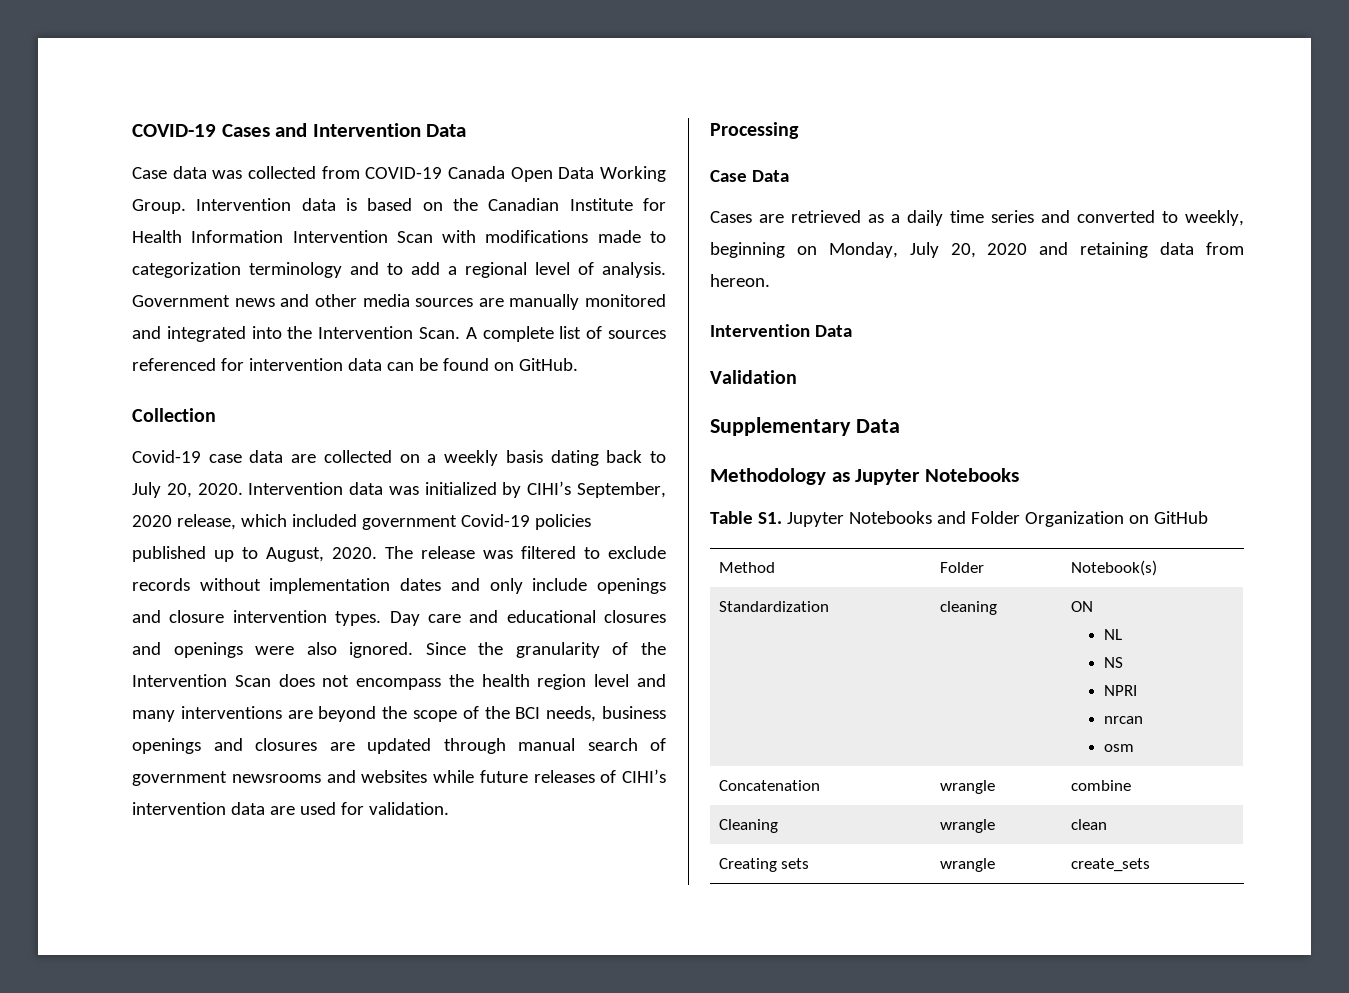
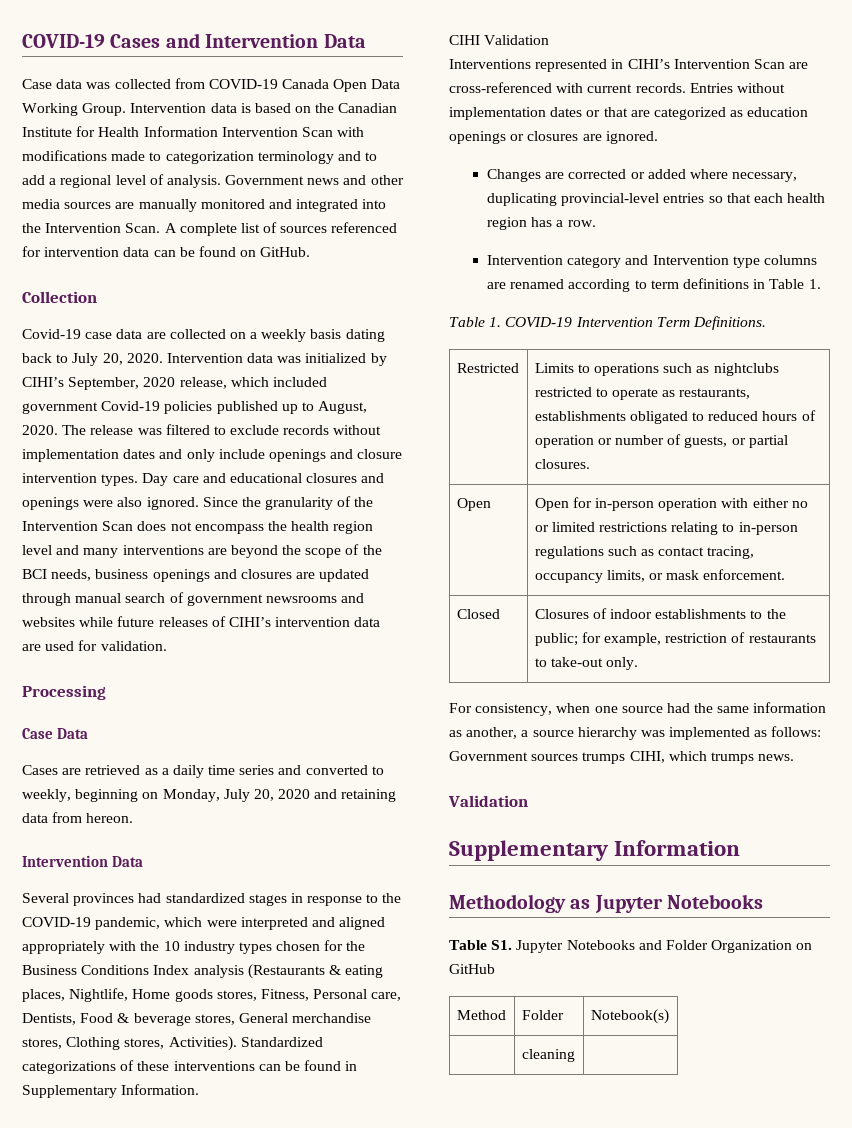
+ Several provinces had standardized stages in response to the COVID-19 pandemic, which were interpreted and aligned appropriately with the 10 industry types chosen for the Business Conditions Index analysis (Restaurants & eating places, Nightlife, Home goods stores, Fitness, Personal care, Dentists, Food & beverage stores, General merchandise stores, Clothing stores, Activities). Standardized categorizations of these interventions can be found in Supplementary Information.
+ CIHI Validation
+ Interventions represented in CIHI’s Intervention Scan are cross-referenced with current records. Entries without implementation dates or that are categorized as education openings or closures are ignored.
+ Changes are corrected or added where necessary, duplicating provincial-level entries so that each health region has a row.
+ Intervention category and Intervention type columns are renamed according to term definitions in Table 1.
+ Table 1. COVID-19 Intervention Term Definitions.
+ Restricted | Limits to operations such as nightclubs restricted to operate as restaurants, establishments obligated to reduced hours of operation or number of guests, or partial closures.
+ Open | Open for in-person operation with either no or limited restrictions relating to in-person regulations such as contact tracing, occupancy limits, or mask enforcement.
+ Closed | Closures of indoor establishments to the public; for example, restriction of restaurants to take-out only.
+ For consistency, when one source had the same information as another, a source hierarchy was implemented as follows: Government sources trumps CIHI, which trumps news.
- Supplementary Data
+ Supplementary Information
- Standardization | cleaning | ON
- NL
- NS
- NPRI
- nrcan
- osm
- Concatenation | wrangle | combine
- Cleaning | wrangle | clean
- Creating sets | wrangle | create_sets
+ | cleaning |

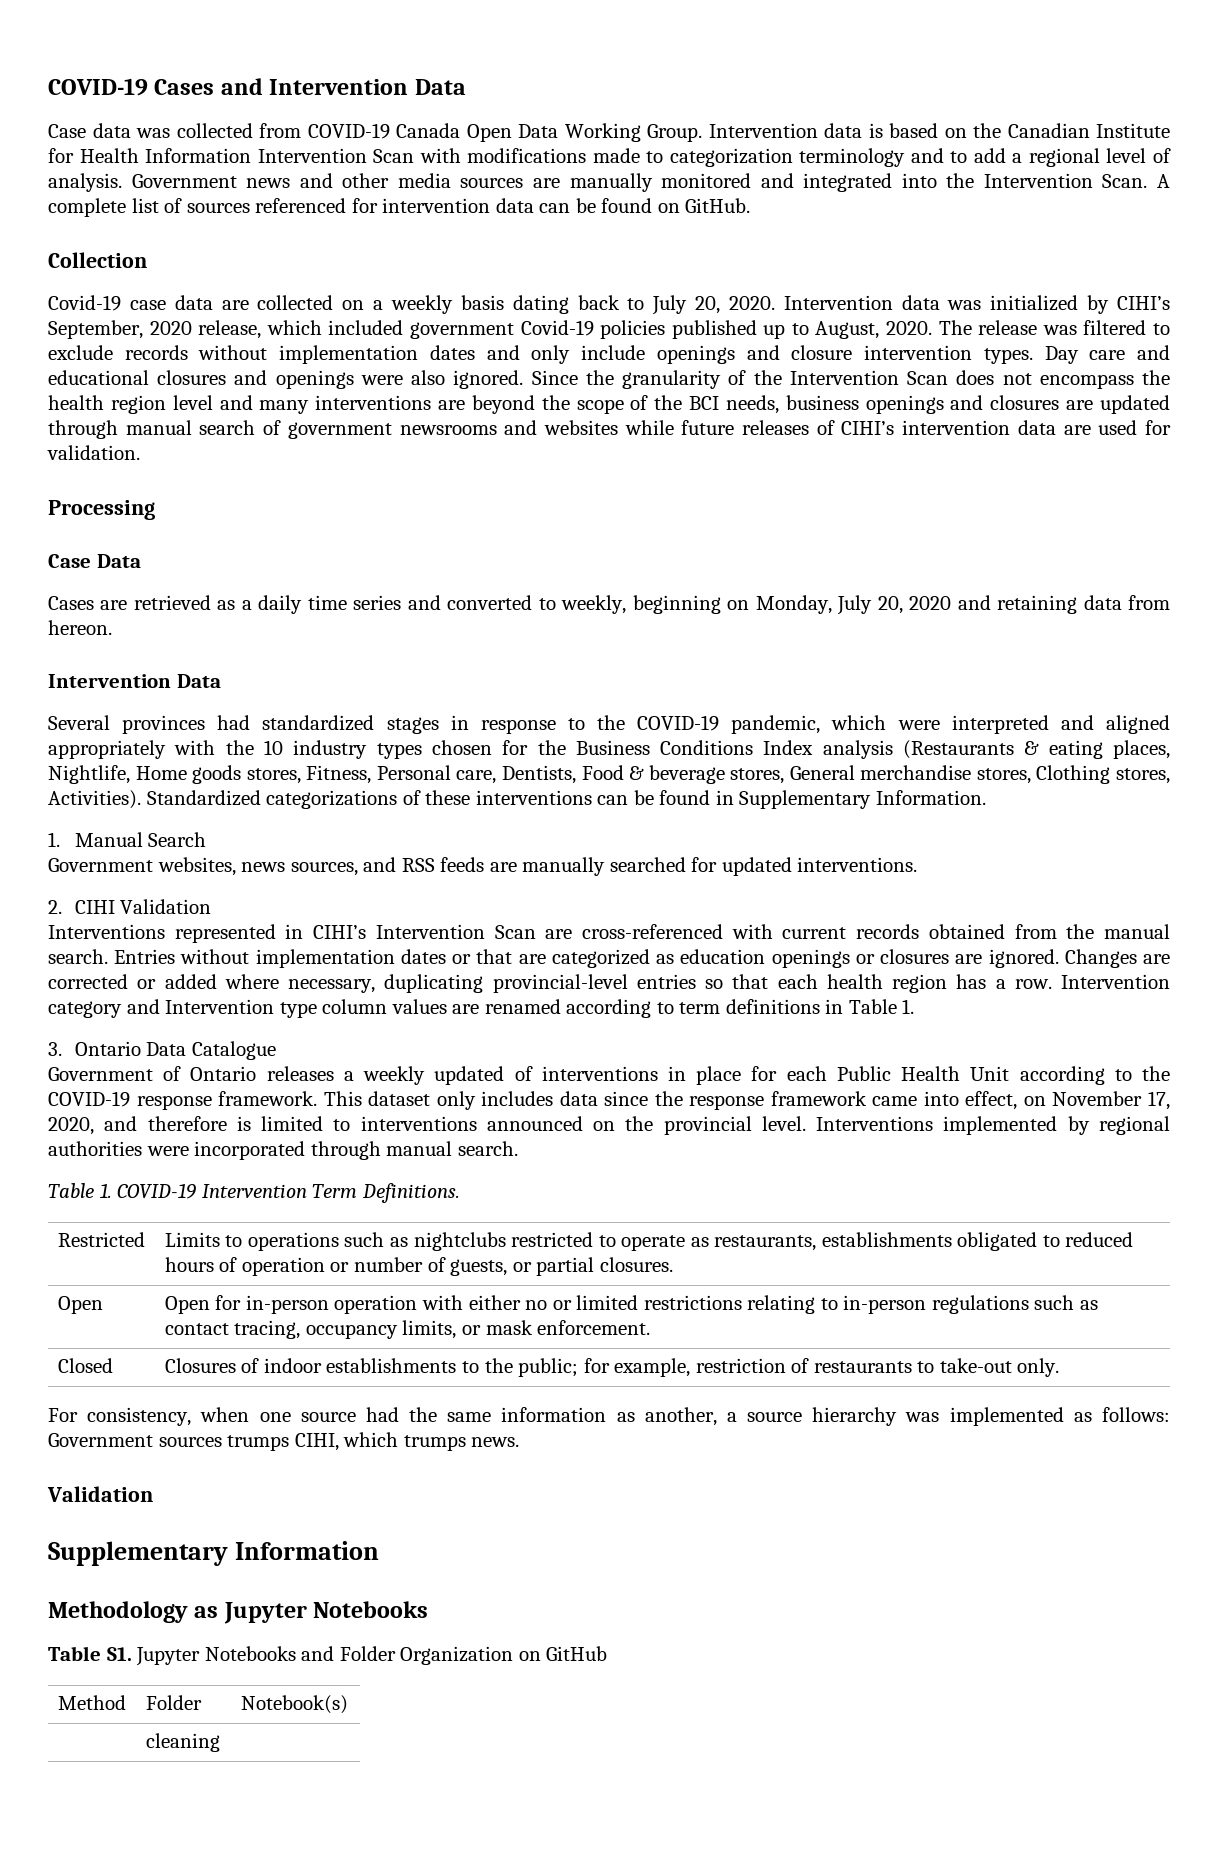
- CIHI Validation
+ 1. Manual Search
+ Government websites, news sources, and RSS feeds are manually searched for updated interventions.
+ 2. CIHI Validation
- Interventions represented in CIHI’s Intervention Scan are cross-referenced with current records.
+ Interventions represented in CIHI’s Intervention Scan are cross-referenced with current records obtained from the manual search.
- Entries without implementation dates or that are categorized as education openings or closures are ignored.
- Changes are corrected or added where necessary, duplicating provincial-level entries so that each health region has a row.
- Intervention category and Intervention type columns are renamed according to term definitions in Table 1.
+ Entries without implementation dates or that are categorized as education openings or closures are ignored. Changes are corrected or added where necessary, duplicating provincial-level entries so that each health region has a row. Intervention category and Intervention type column values are renamed according to term definitions in Table 1.
+ 3. Ontario Data Catalogue
+ Government of Ontario releases a weekly updated of interventions in place for each Public Health Unit according to the COVID-19 response framework. This dataset only includes data since the response framework came into effect, on November 17, 2020, and therefore is limited to interventions announced on the provincial level. Interventions implemented by regional authorities were incorporated through manual search.

